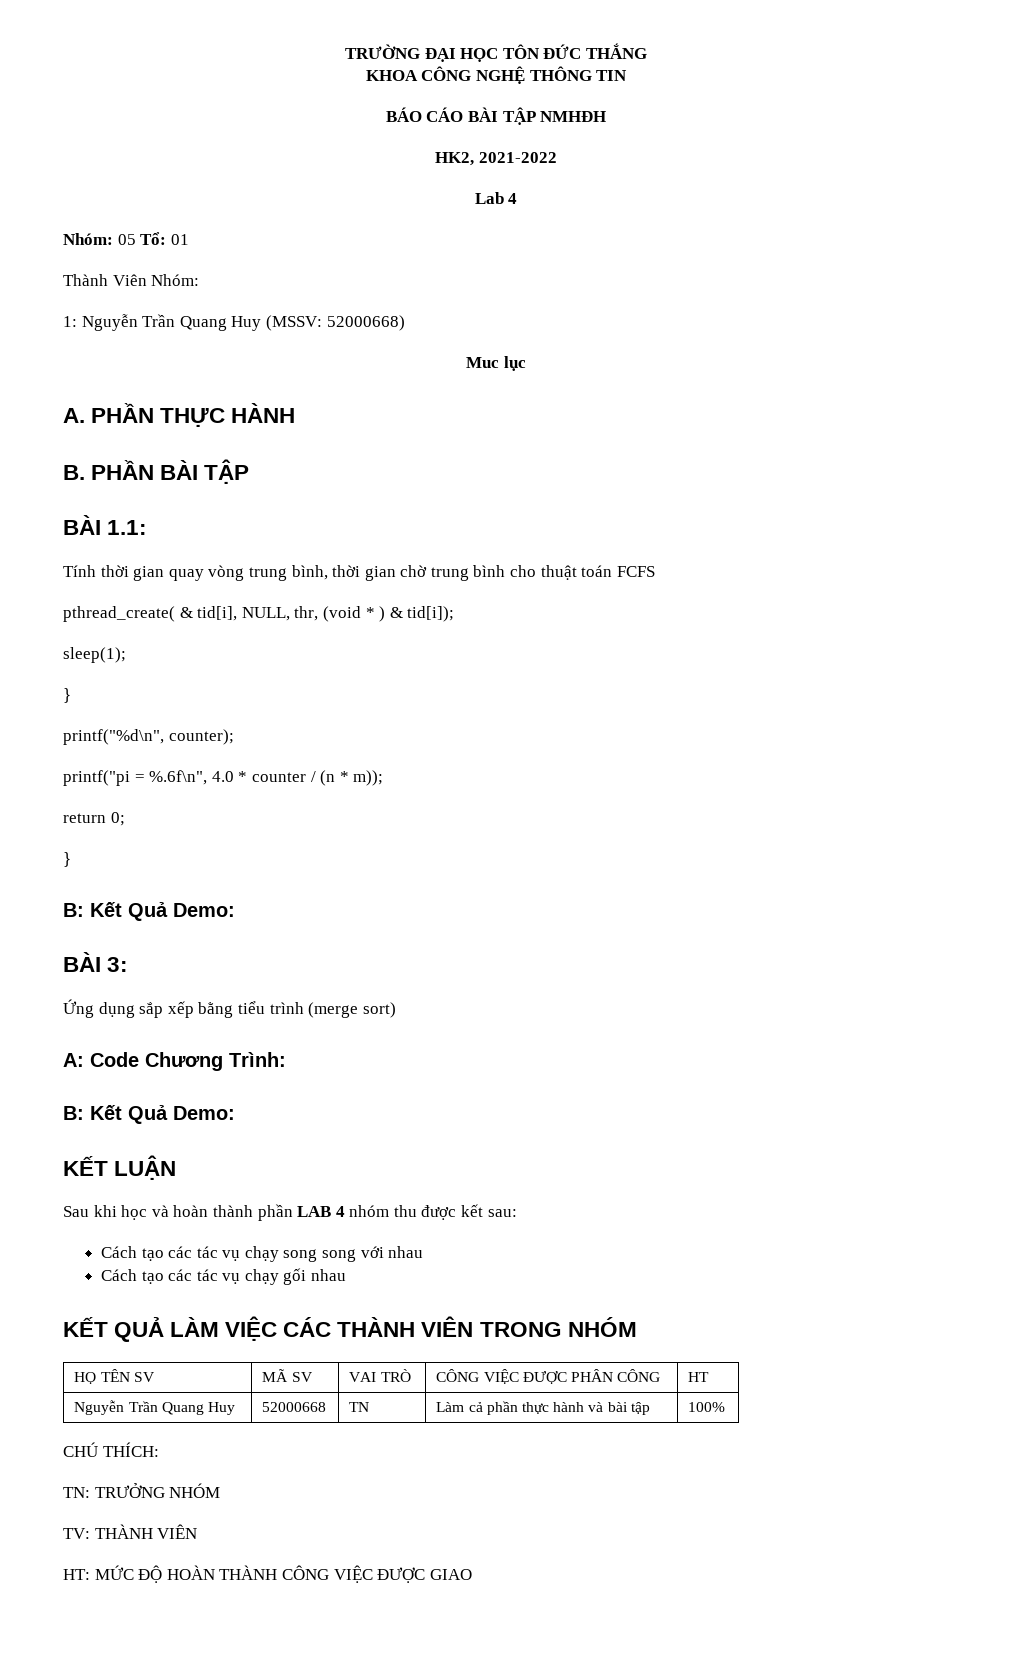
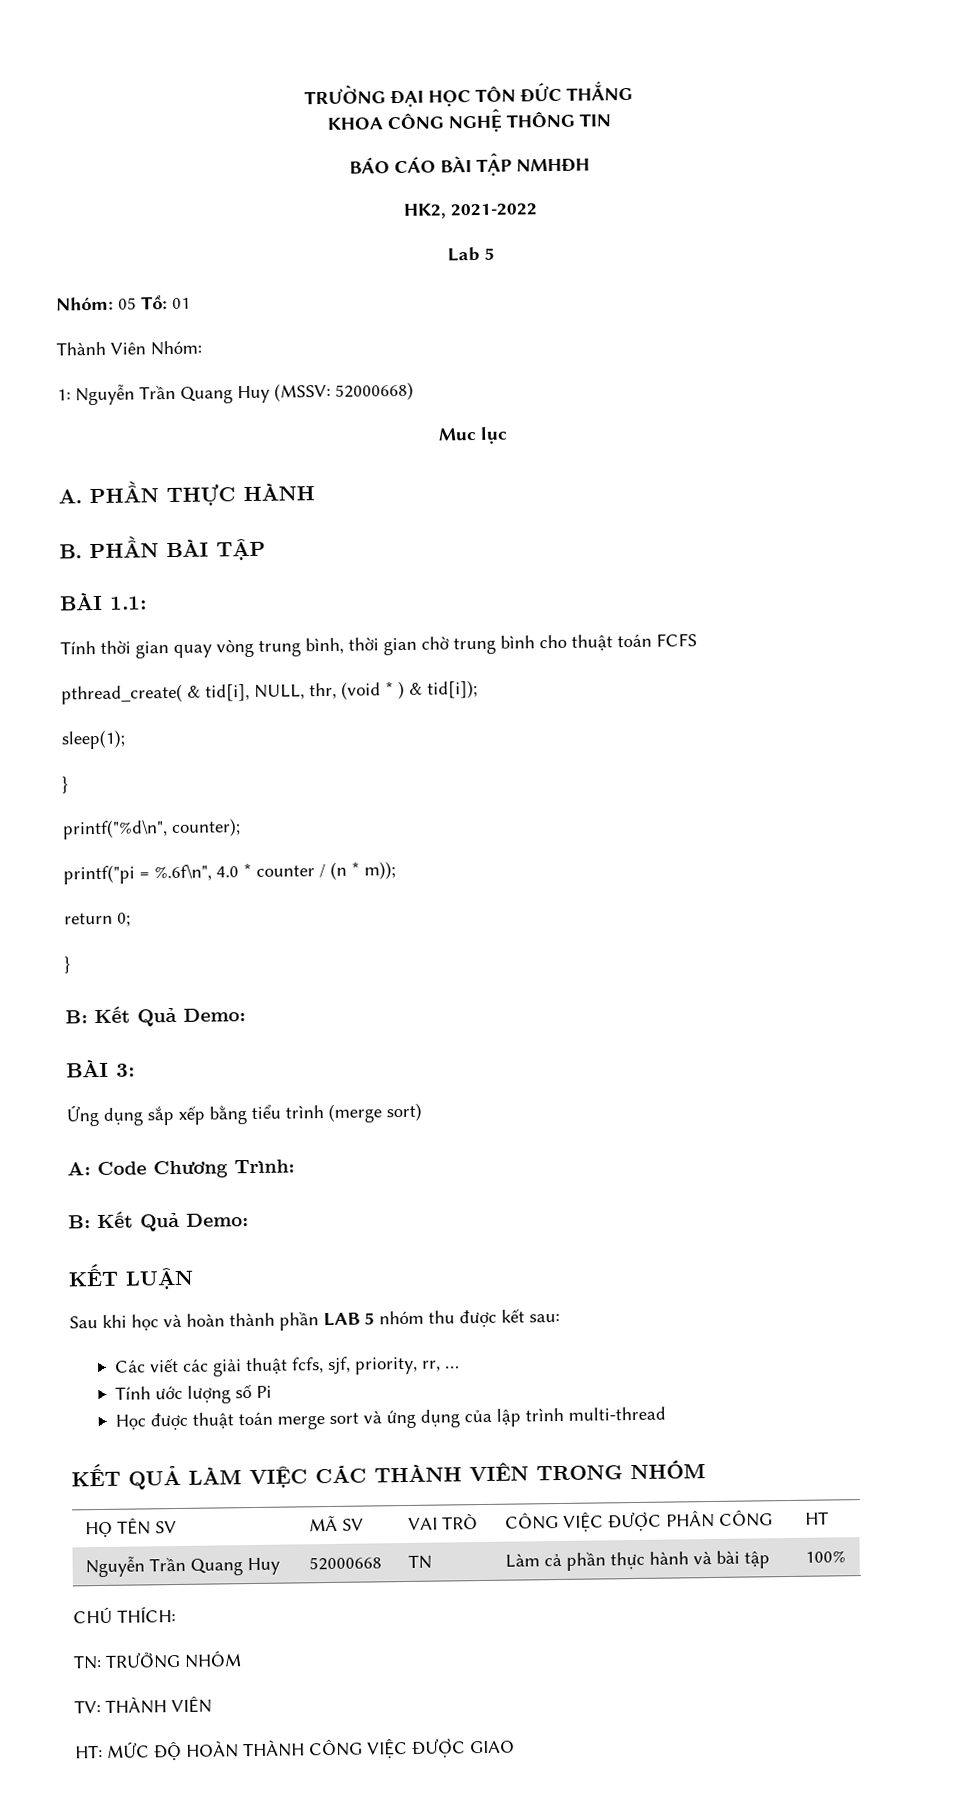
- Lab 4
+ Lab 5
- Sau khi học và hoàn thành phần LAB 4 nhóm thu được kết sau:
+ Sau khi học và hoàn thành phần LAB 5 nhóm thu được kết sau:
- Cách tạo các tác vụ chạy song song với nhau
- Cách tạo các tác vụ chạy gối nhau
+ Các viết các giải thuật fcfs, sjf, priority, rr, …
+ Tính ước lượng số Pi
+ Học được thuật toán merge sort và ứng dụng của lập trình multi-thread

